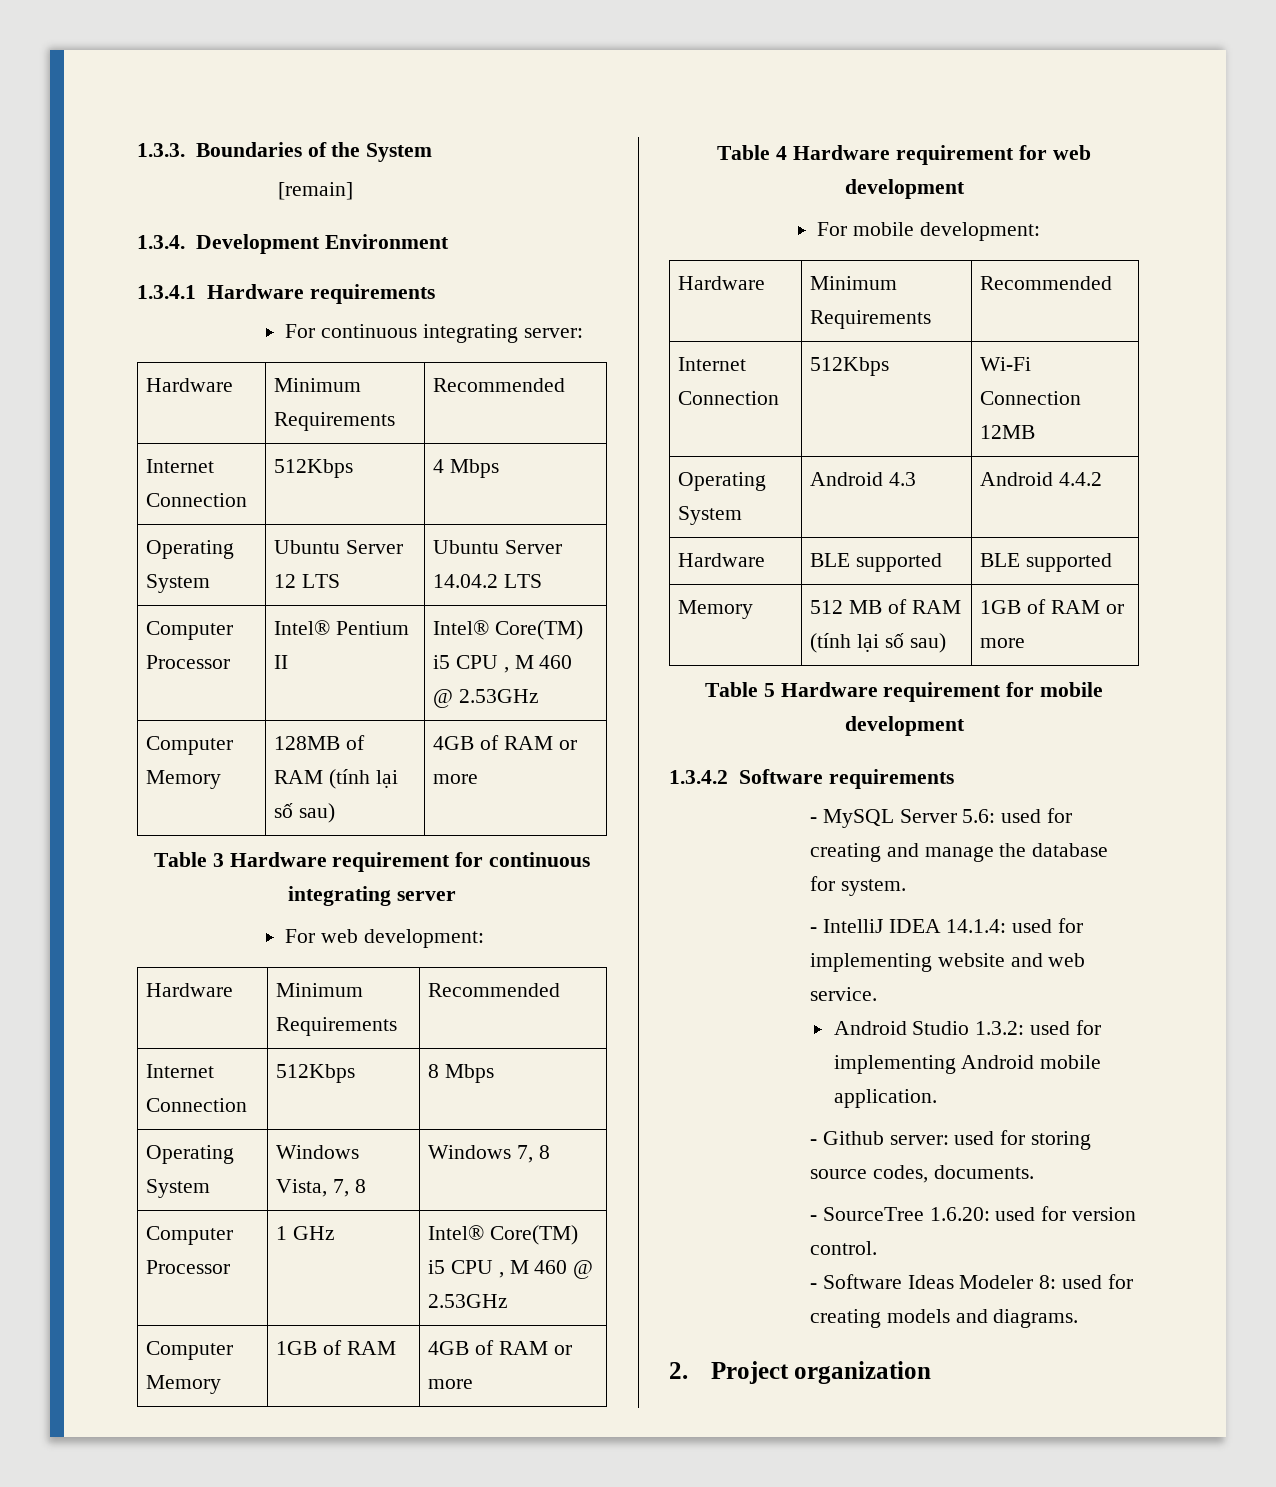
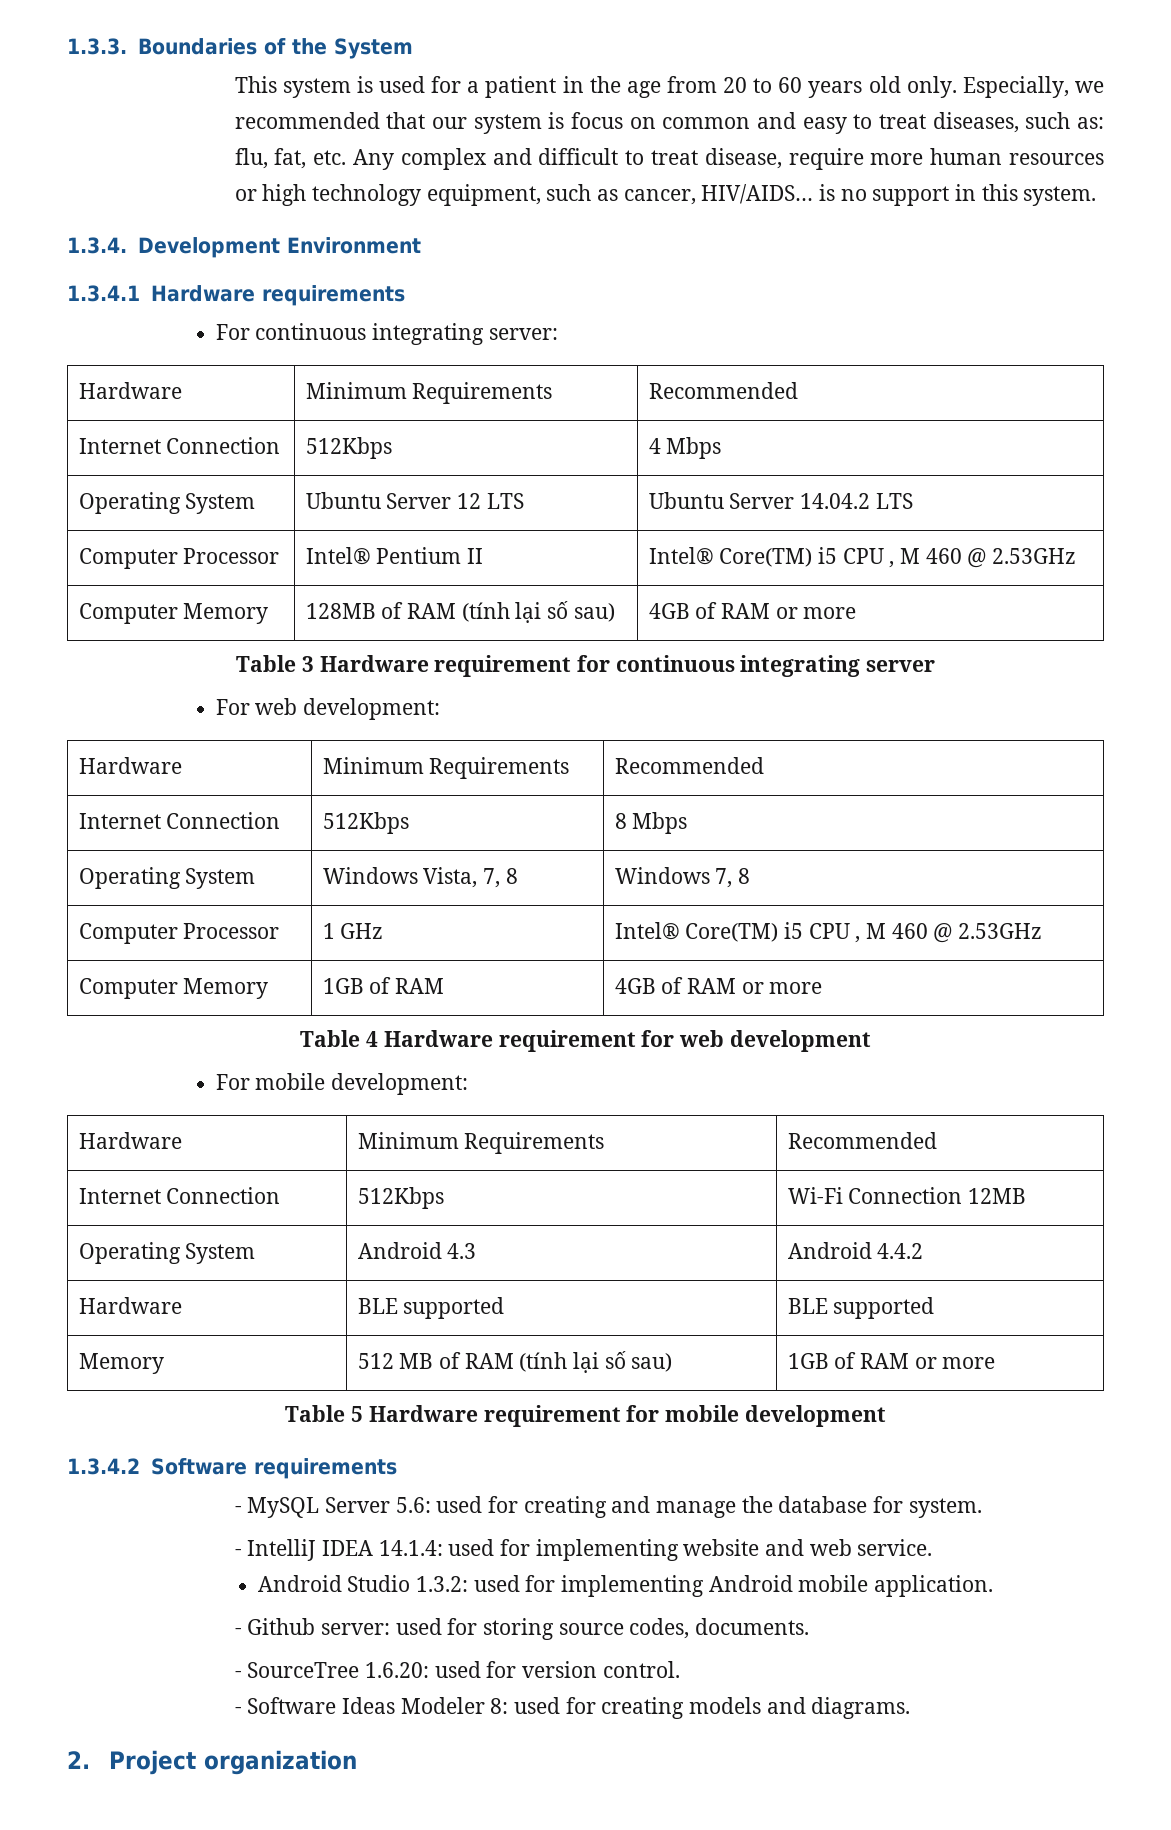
- [remain]
+ This system is used for a patient in the age from 20 to 60 years old only. Especially, we recommended that our system is focus on common and easy to treat diseases, such as: flu, fat, etc. Any complex and difficult to treat disease, require more human resources or high technology equipment, such as cancer, HIV/AIDS… is no support in this system.

